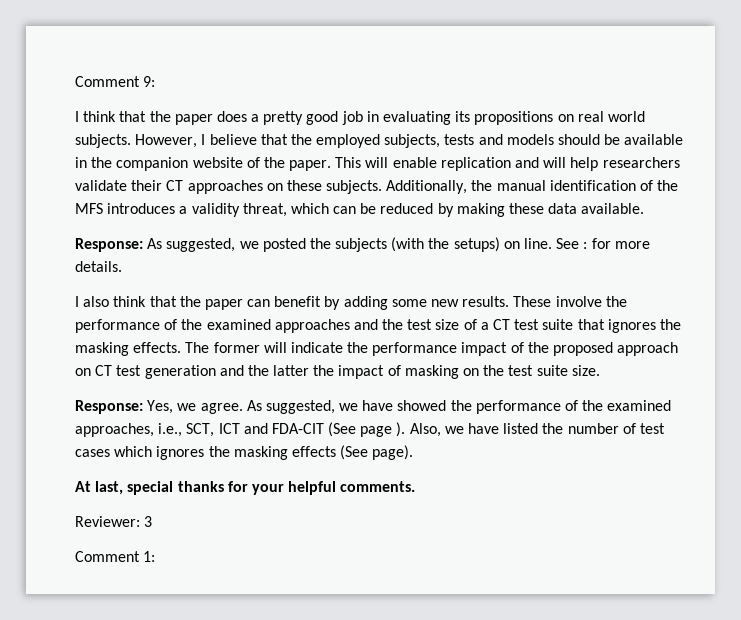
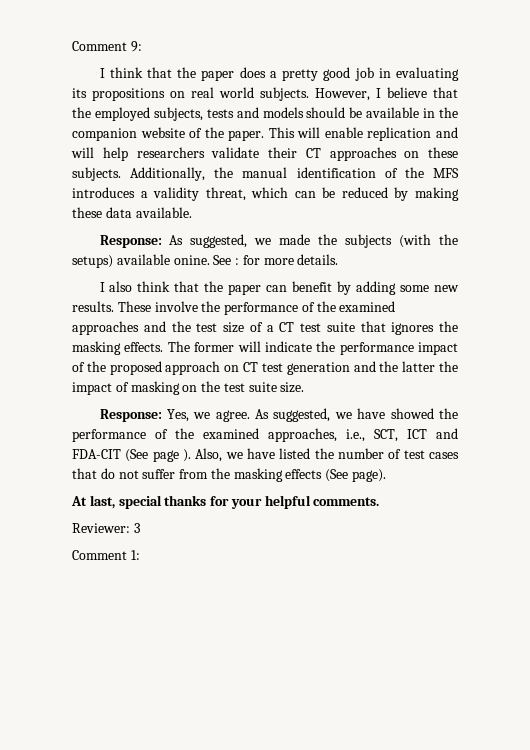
- Response: As suggested, we posted the subjects (with the setups) on line.
+ Response: As suggested, we made the subjects (with the setups) available onine.
- Also, we have listed the number of test cases which ignores the masking effects (See page).
+ Also, we have listed the number of test cases that do not suffer from the masking effects (See page).

